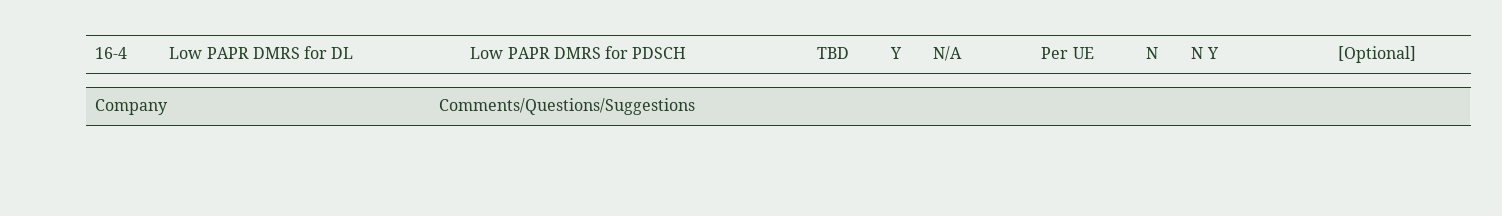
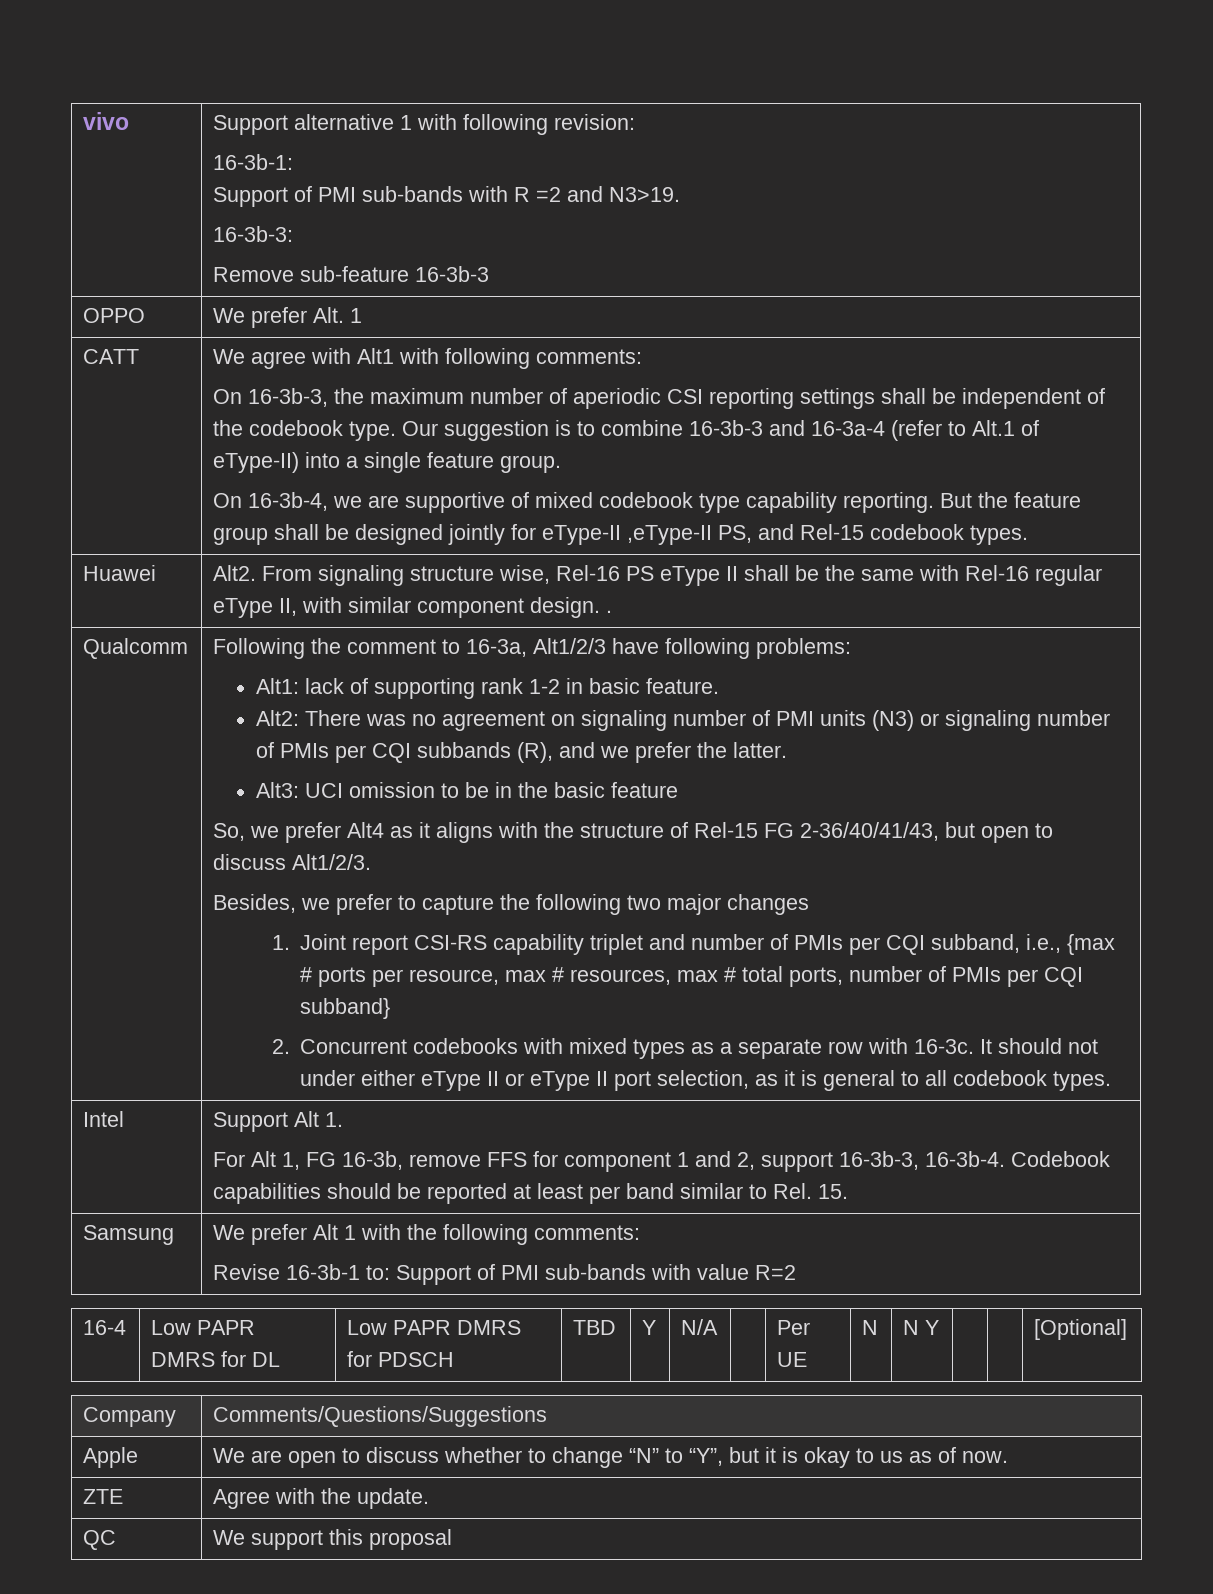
+ vivo | Support alternative 1 with following revision:
+ 16-3b-1:
+ Support of PMI sub-bands with R =2 and N3>19.
+ 16-3b-3:
+ Remove sub-feature 16-3b-3
+ OPPO | We prefer Alt. 1
+ CATT | We agree with Alt1 with following comments:
+ On 16-3b-3, the maximum number of aperiodic CSI reporting settings shall be independent of the codebook type. Our suggestion is to combine 16-3b-3 and 16-3a-4 (refer to Alt.1 of eType-II) into a single feature group.
+ On 16-3b-4, we are supportive of mixed codebook type capability reporting. But the feature group shall be designed jointly for eType-II ,eType-II PS, and Rel-15 codebook types.
+ Huawei | Alt2. From signaling structure wise, Rel-16 PS eType II shall be the same with Rel-16 regular eType II, with similar component design. .
+ Qualcomm | Following the comment to 16-3a, Alt1/2/3 have following problems:
+ Alt1: lack of supporting rank 1-2 in basic feature.
+ Alt2: There was no agreement on signaling number of PMI units (N3) or signaling number of PMIs per CQI subbands (R), and we prefer the latter.
+ Alt3: UCI omission to be in the basic feature
+ So, we prefer Alt4 as it aligns with the structure of Rel-15 FG 2-36/40/41/43, but open to discuss Alt1/2/3.
+ Besides, we prefer to capture the following two major changes
+ 1. Joint report CSI-RS capability triplet and number of PMIs per CQI subband, i.e., {max # ports per resource, max # resources, max # total ports, number of PMIs per CQI subband}
+ 2. Concurrent codebooks with mixed types as a separate row with 16-3c. It should not under either eType II or eType II port selection, as it is general to all codebook types.
+ Intel | Support Alt 1.
+ For Alt 1, FG 16-3b, remove FFS for component 1 and 2, support 16-3b-3, 16-3b-4. Codebook capabilities should be reported at least per band similar to Rel. 15.
+ Samsung | We prefer Alt 1 with the following comments:
+ Revise 16-3b-1 to: Support of PMI sub-bands with value R=2
+ Apple | We are open to discuss whether to change “N” to “Y”, but it is okay to us as of now.
+ ZTE | Agree with the update.
+ QC | We support this proposal

